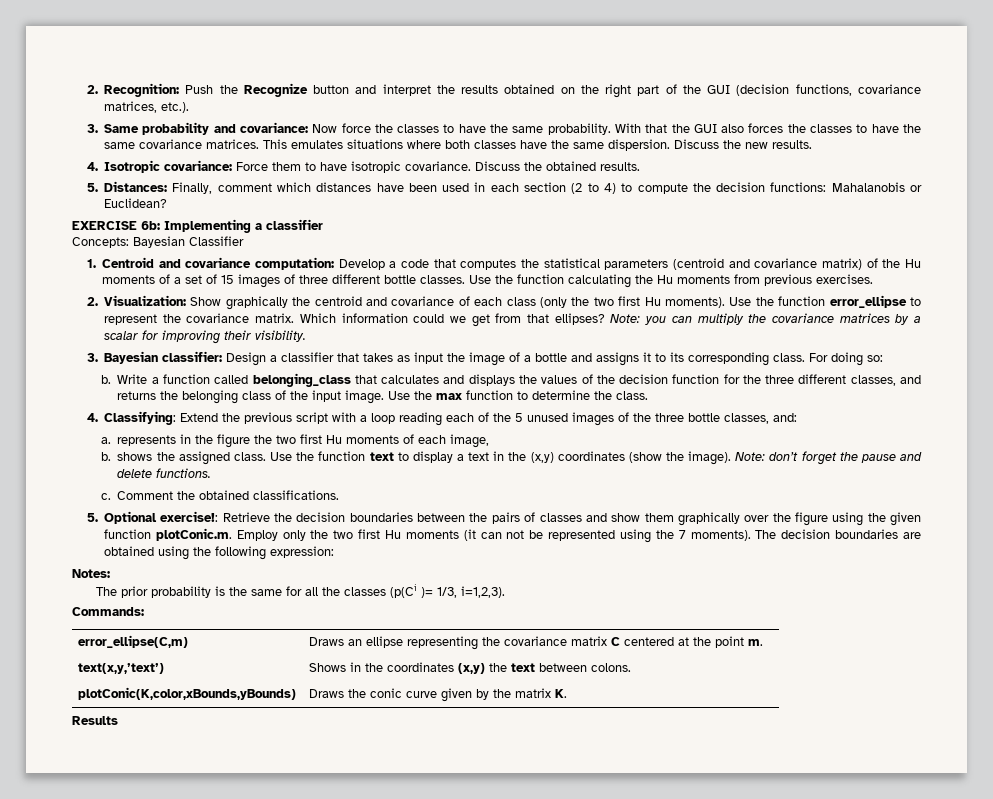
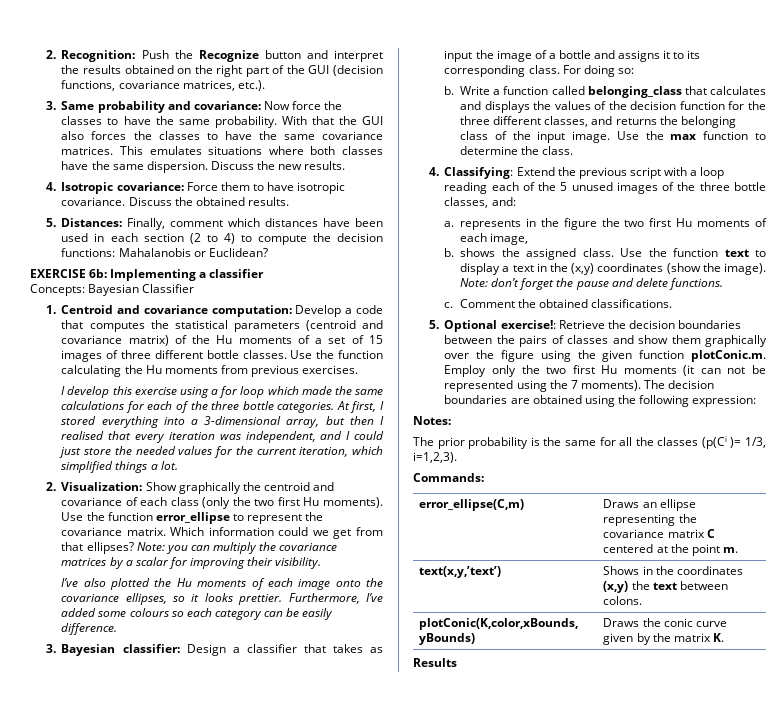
+ I develop this exercise using a for loop which made the same calculations for each of the three bottle categories. At first, I stored everything into a 3-dimensional array, but then I realised that every iteration was independent, and I could just store the needed values for the current iteration, which simplified things a lot.
+ I’ve also plotted the Hu moments of each image onto the covariance ellipses, so it looks prettier. Furthermore, I’ve added some colours so each category can be easily difference.

